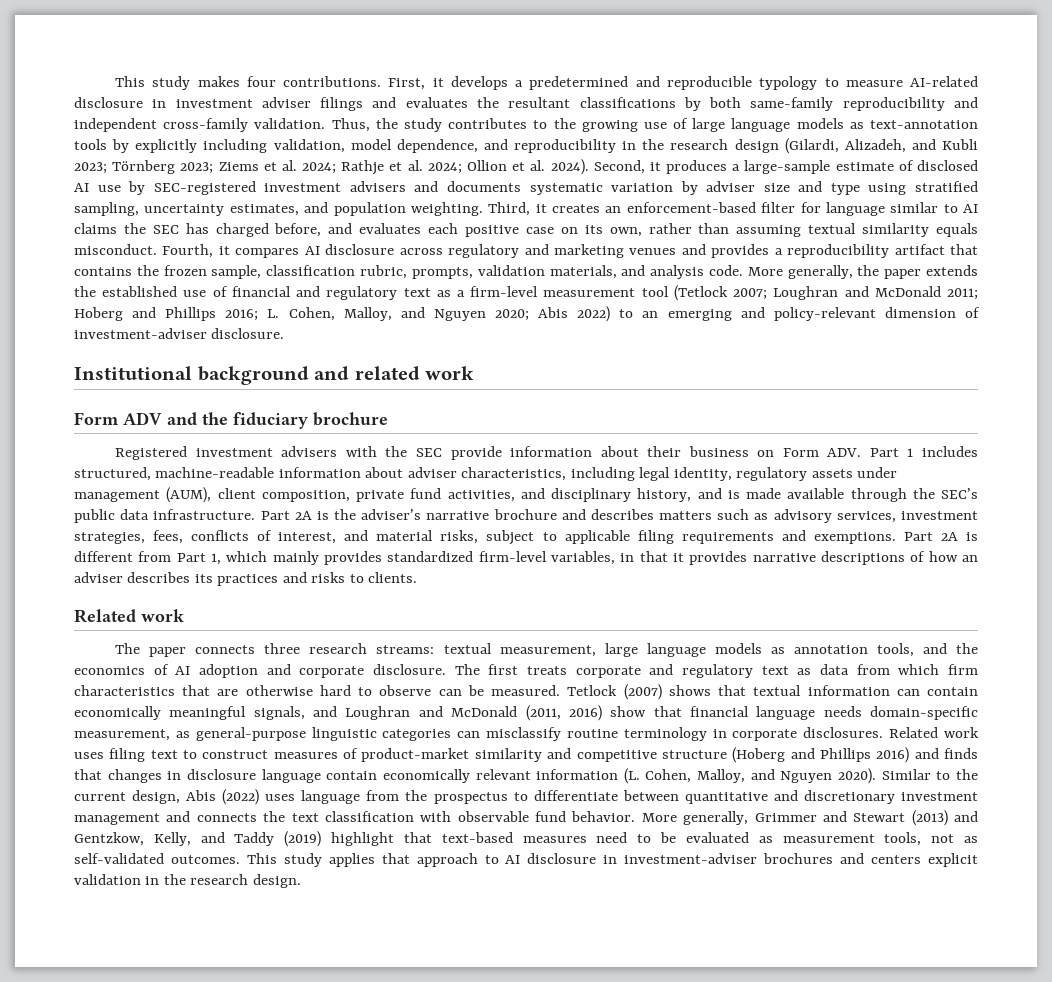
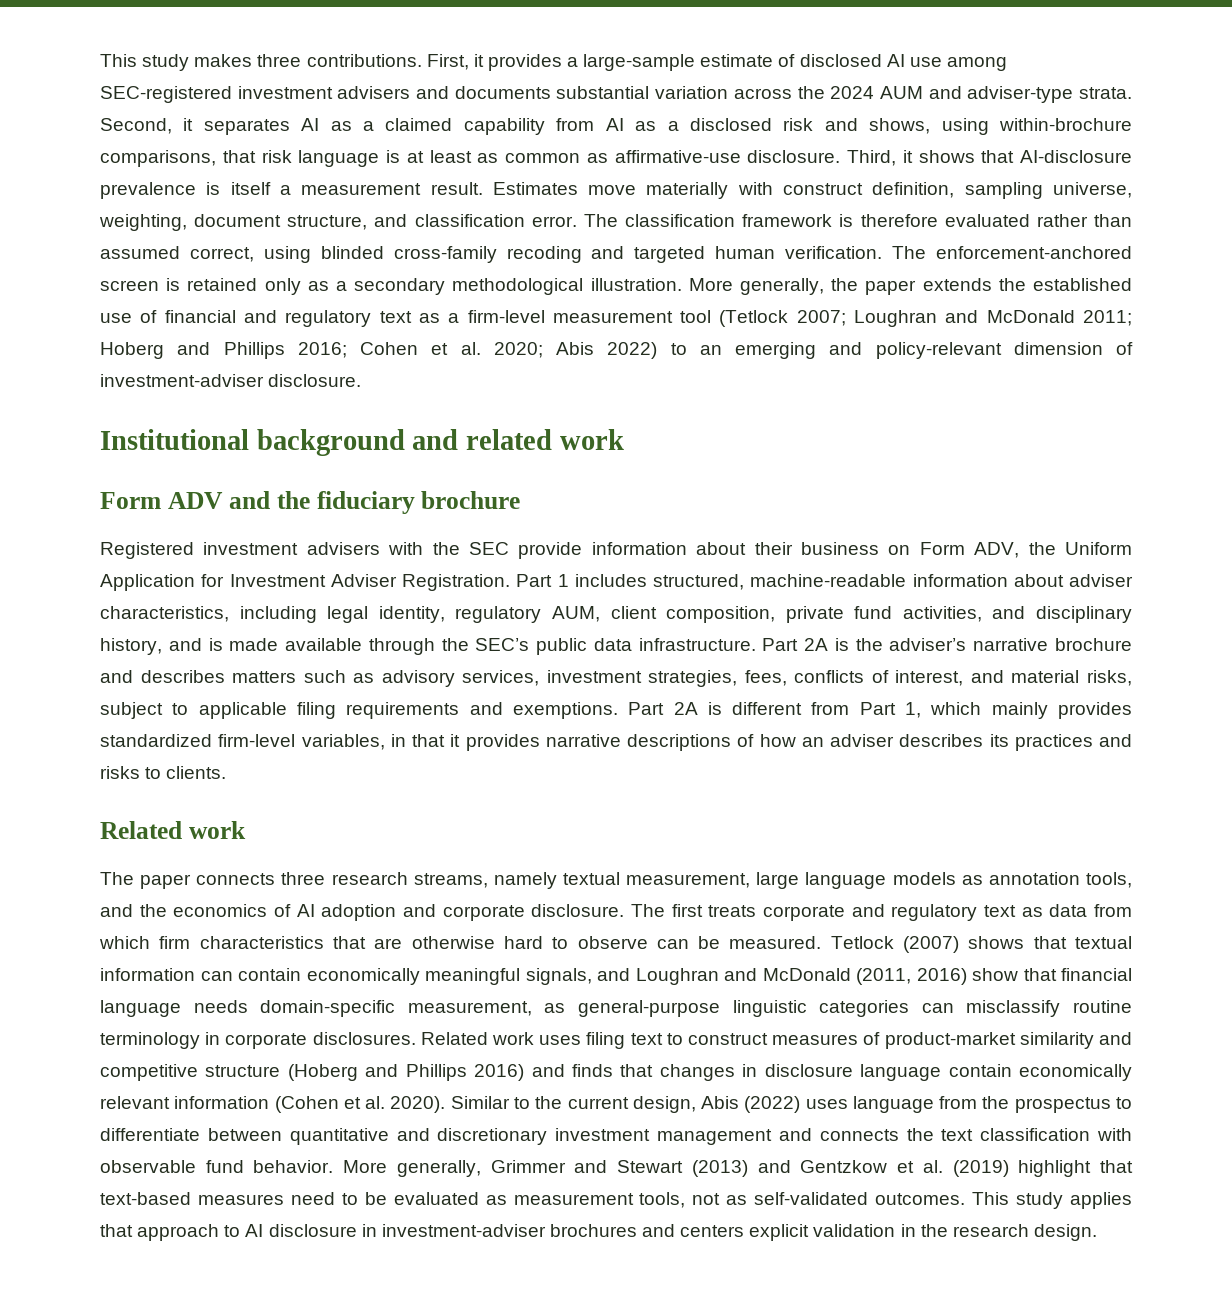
- This study makes four contributions.
+ This study makes three contributions.
- First, it develops a predetermined and reproducible typology to measure AI-related disclosure in investment adviser filings and evaluates the resultant classifications by both same-family reproducibility and independent cross-family validation. Thus, the study contributes to the growing use of large language models as text-annotation tools by explicitly including validation, model dependence, and reproducibility in the research design (Gilardi, Alizadeh, and Kubli 2023; Törnberg 2023; Ziems et al. 2024; Rathje et al. 2024; Ollion et al. 2024). Second, it produces a large-sample estimate of disclosed AI use by SEC-registered investment advisers and documents systematic variation by adviser size and type using stratified sampling, uncertainty estimates, and population weighting. Third, it creates an enforcement-based filter for language similar to AI claims the SEC has charged before, and evaluates each positive case on its own, rather than assuming textual similarity equals misconduct. Fourth, it compares AI disclosure across regulatory and marketing venues and provides a reproducibility artifact that contains the frozen sample, classification rubric, prompts, validation materials, and analysis code.
+ First, it provides a large-sample estimate of disclosed AI use among SEC-registered investment advisers and documents substantial variation across the 2024 AUM and adviser-type strata. Second, it separates AI as a claimed capability from AI as a disclosed risk and shows, using within-brochure comparisons, that risk language is at least as common as affirmative-use disclosure. Third, it shows that AI-disclosure prevalence is itself a measurement result. Estimates move materially with construct definition, sampling universe, weighting, document structure, and classification error. The classification framework is therefore evaluated rather than assumed correct, using blinded cross-family recoding and targeted human verification. The enforcement-anchored screen is retained only as a secondary methodological illustration.
- More generally, the paper extends the established use of financial and regulatory text as a firm-level measurement tool (Tetlock 2007; Loughran and McDonald 2011; Hoberg and Phillips 2016; L. Cohen, Malloy, and Nguyen 2020; Abis 2022) to an emerging and policy-relevant dimension of investment-adviser disclosure.
+ More generally, the paper extends the established use of financial and regulatory text as a firm-level measurement tool (Tetlock 2007; Loughran and McDonald 2011; Hoberg and Phillips 2016; Cohen et al. 2020; Abis 2022) to an emerging and policy-relevant dimension of investment-adviser disclosure.
- Registered investment advisers with the SEC provide information about their business on Form ADV. Part 1 includes structured, machine-readable information about adviser characteristics, including legal identity, regulatory assets under management (AUM), client composition, private fund activities, and disciplinary history, and is made available through the SEC’s public data infrastructure.
+ Registered investment advisers with the SEC provide information about their business on Form ADV, the Uniform Application for Investment Adviser Registration. Part 1 includes structured, machine-readable information about adviser characteristics, including legal identity, regulatory AUM, client composition, private fund activities, and disciplinary history, and is made available through the SEC’s public data infrastructure.
- The paper connects three research streams: textual measurement, large language models as annotation tools, and the economics of AI adoption and corporate disclosure.
+ The paper connects three research streams, namely textual measurement, large language models as annotation tools, and the economics of AI adoption and corporate disclosure.
- Related work uses filing text to construct measures of product-market similarity and competitive structure (Hoberg and Phillips 2016) and finds that changes in disclosure language contain economically relevant information (L. Cohen, Malloy, and Nguyen 2020).
+ Related work uses filing text to construct measures of product-market similarity and competitive structure (Hoberg and Phillips 2016) and finds that changes in disclosure language contain economically relevant information (Cohen et al. 2020).
- More generally, Grimmer and Stewart (2013) and Gentzkow, Kelly, and Taddy (2019) highlight that text-based measures need to be evaluated as measurement tools, not as self-validated outcomes.
+ More generally, Grimmer and Stewart (2013) and Gentzkow et al. (2019) highlight that text-based measures need to be evaluated as measurement tools, not as self-validated outcomes.

